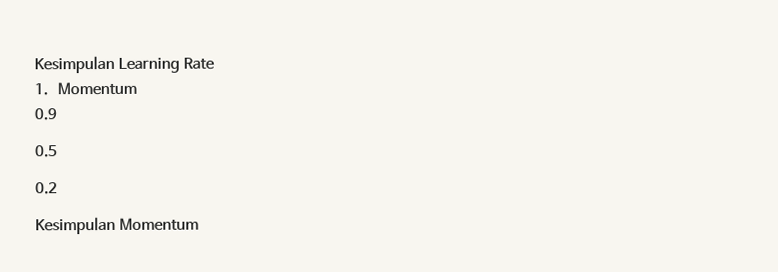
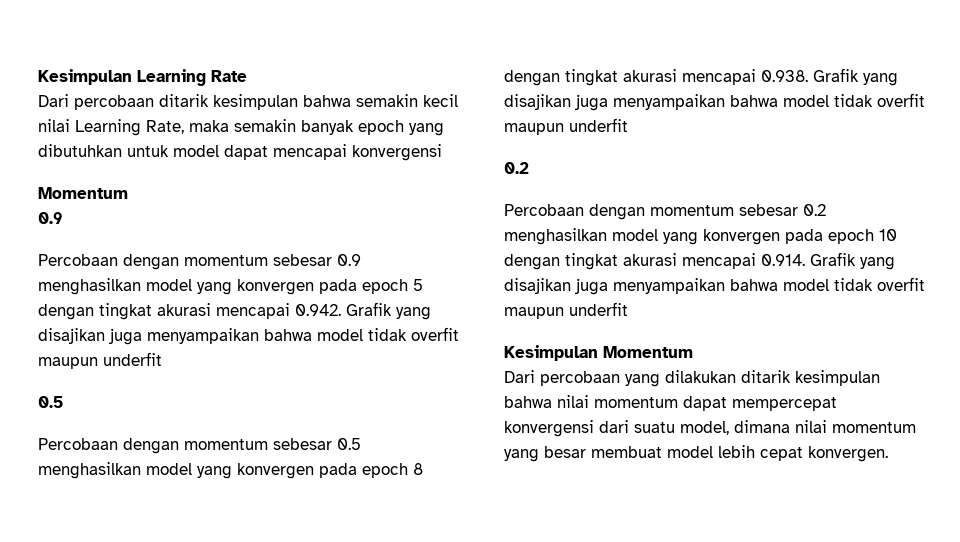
- 1. Momentum
+ Dari percobaan ditarik kesimpulan bahwa semakin kecil nilai Learning Rate, maka semakin banyak epoch yang dibutuhkan untuk model dapat mencapai konvergensi
+ Momentum
  0.9
+ Percobaan dengan momentum sebesar 0.9 menghasilkan model yang konvergen pada epoch 5 dengan tingkat akurasi mencapai 0.942. Grafik yang disajikan juga menyampaikan bahwa model tidak overfit maupun underfit
  0.5
+ Percobaan dengan momentum sebesar 0.5 menghasilkan model yang konvergen pada epoch 8 dengan tingkat akurasi mencapai 0.938. Grafik yang disajikan juga menyampaikan bahwa model tidak overfit maupun underfit
  0.2
+ Percobaan dengan momentum sebesar 0.2 menghasilkan model yang konvergen pada epoch 10 dengan tingkat akurasi mencapai 0.914. Grafik yang disajikan juga menyampaikan bahwa model tidak overfit maupun underfit
  Kesimpulan Momentum
+ Dari percobaan yang dilakukan ditarik kesimpulan bahwa nilai momentum dapat mempercepat konvergensi dari suatu model, dimana nilai momentum yang besar membuat model lebih cepat konvergen.

